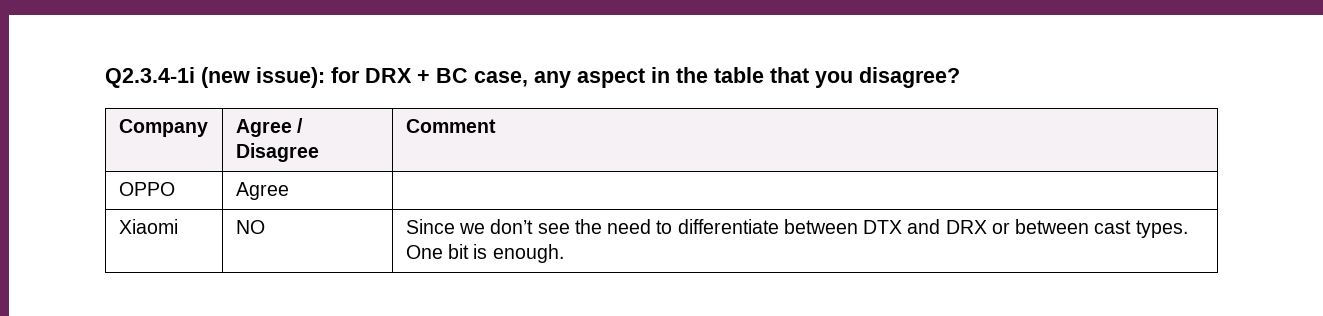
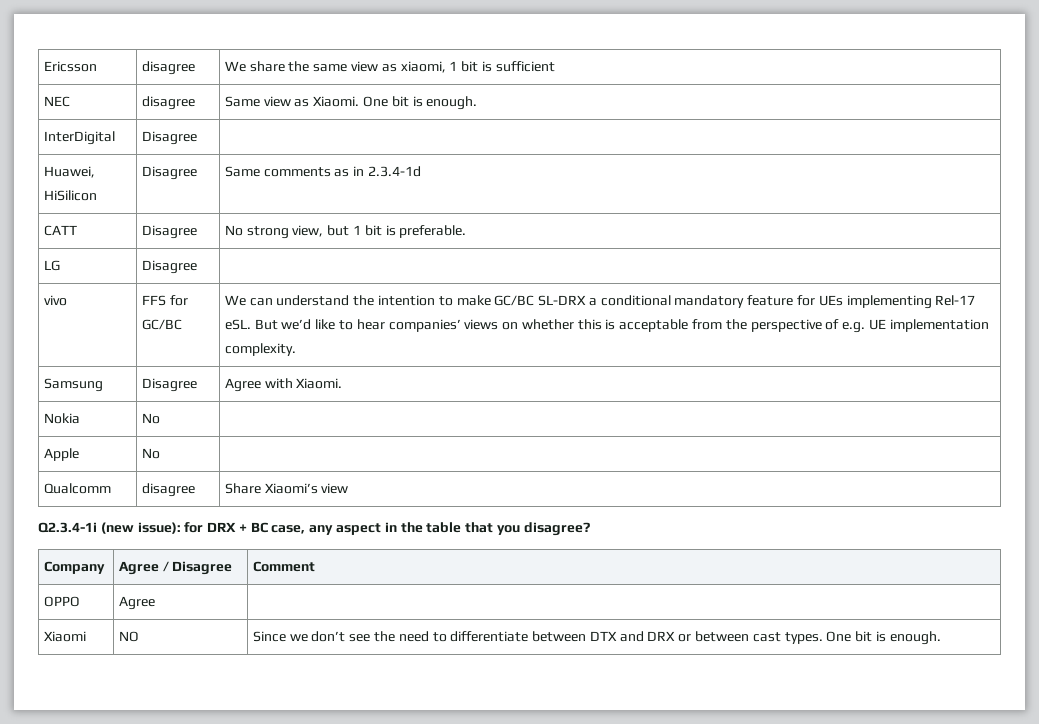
+ Ericsson | disagree | We share the same view as xiaomi, 1 bit is sufficient
+ NEC | disagree | Same view as Xiaomi. One bit is enough.
+ InterDigital | Disagree |
+ Huawei, HiSilicon | Disagree | Same comments as in 2.3.4-1d
+ CATT | Disagree | No strong view, but 1 bit is preferable.
+ LG | Disagree |
+ vivo | FFS for GC/BC | We can understand the intention to make GC/BC SL-DRX a conditional mandatory feature for UEs implementing Rel-17 eSL. But we’d like to hear companies’ views on whether this is acceptable from the perspective of e.g. UE implementation complexity.
+ Samsung | Disagree | Agree with Xiaomi.
+ Nokia | No |
+ Apple | No |
+ Qualcomm | disagree | Share Xiaomi’s view

